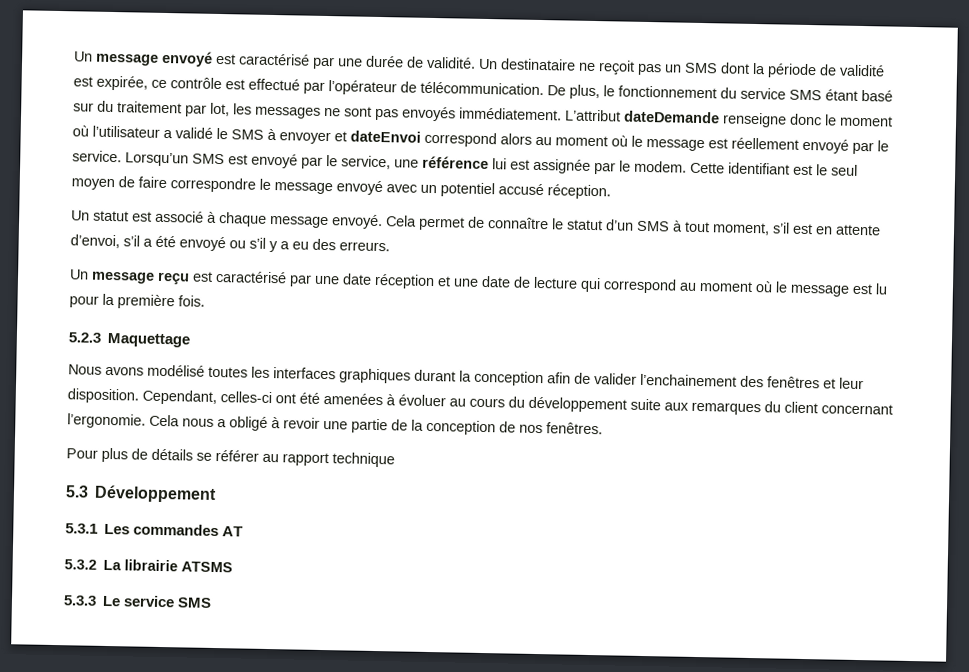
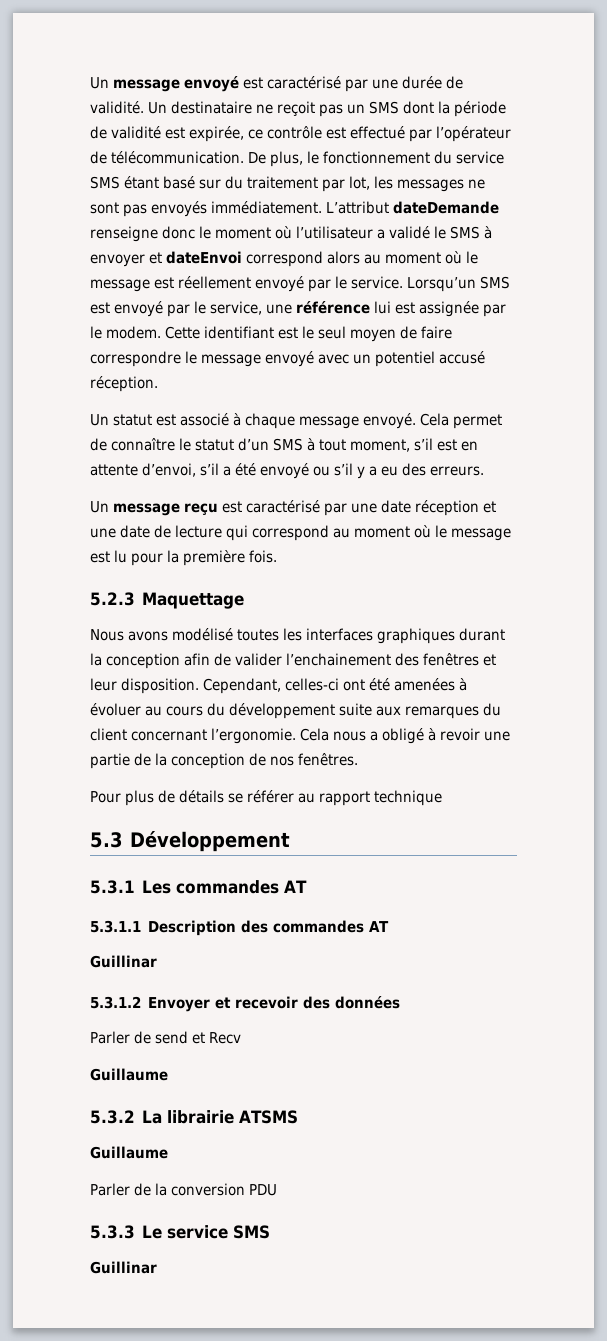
+ 5.3.1.1 Description des commandes AT
+ Guillinar
+ 5.3.1.2 Envoyer et recevoir des données
+ Parler de send et Recv
+ Guillaume
  5.3.2 La librairie ATSMS
+ Guillaume
+ Parler de la conversion PDU
  5.3.3 Le service SMS
+ Guillinar

